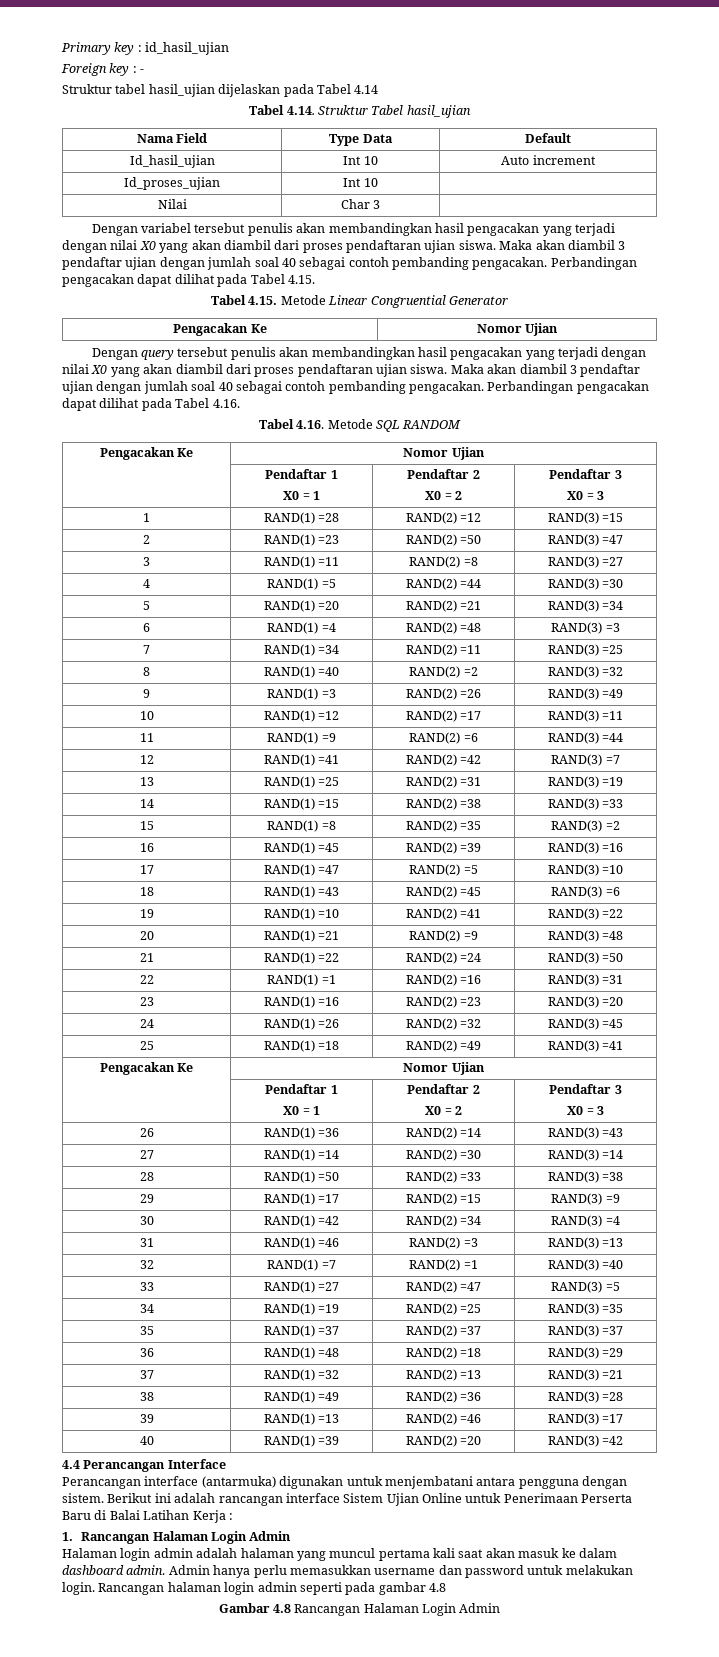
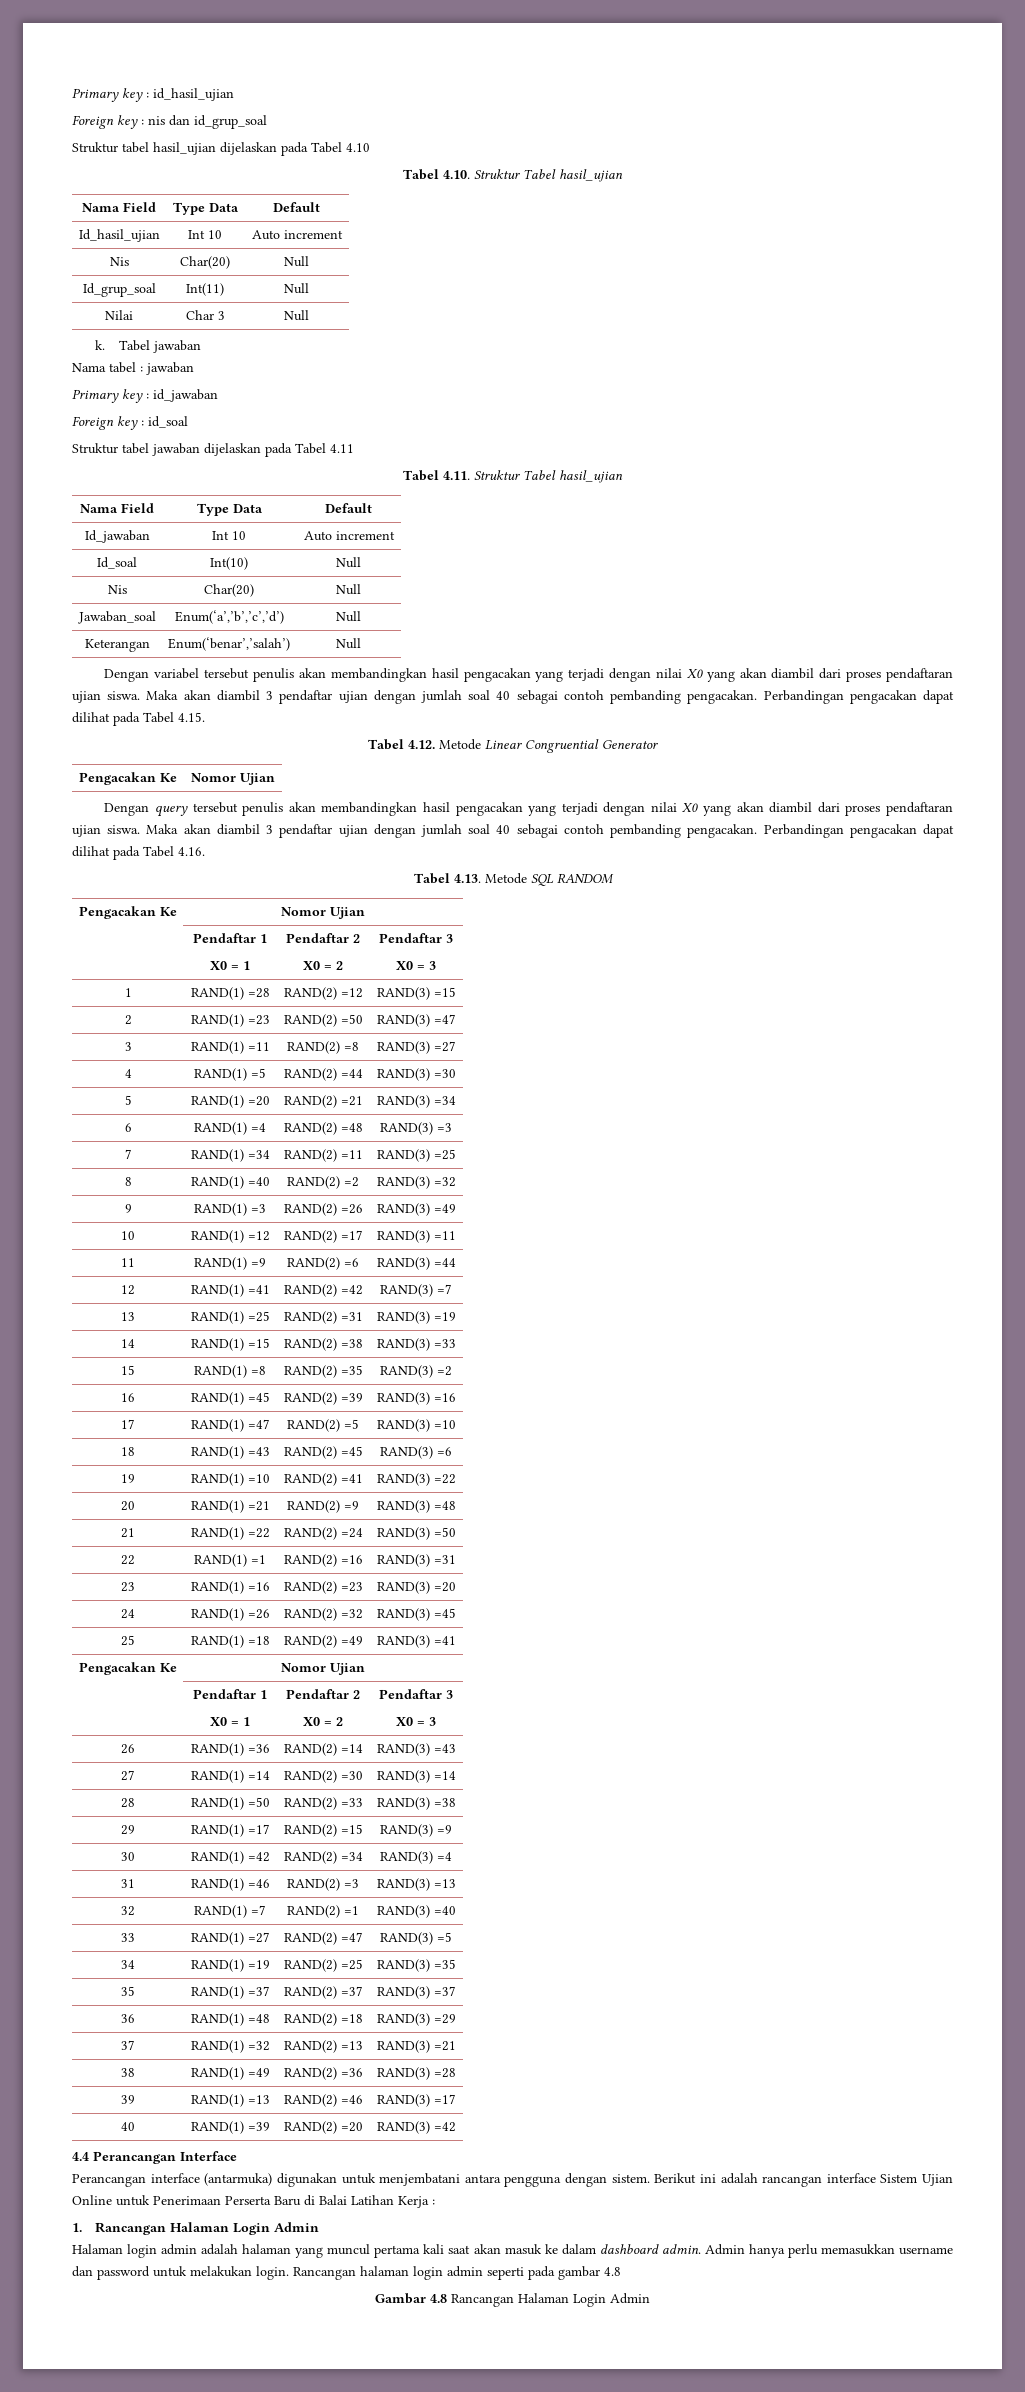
- Foreign key : -
+ Foreign key : nis dan id_grup_soal
- Struktur tabel hasil_ujian dijelaskan pada Tabel 4.14
- Tabel 4.14. Struktur Tabel hasil_ujian
+ Struktur tabel hasil_ujian dijelaskan pada Tabel 4.10
+ Tabel 4.10. Struktur Tabel hasil_ujian
  Id_hasil_ujian | Int 10 | Auto increment
- Id_proses_ujian | Int 10 |
- Nilai | Char 3 |
+ Nis | Char(20) | Null
+ Id_grup_soal | Int(11) | Null
+ Nilai | Char 3 | Null
+ k. Tabel jawaban
+ Nama tabel : jawaban
+ Primary key : id_jawaban
+ Foreign key : id_soal
+ Struktur tabel jawaban dijelaskan pada Tabel 4.11
+ Tabel 4.11. Struktur Tabel hasil_ujian
+ Nama Field | Type Data | Default
+ Id_jawaban | Int 10 | Auto increment
+ Id_soal | Int(10) | Null
+ Nis | Char(20) | Null
+ Jawaban_soal | Enum(‘a’,’b’,’c’,’d’) | Null
+ Keterangan | Enum(‘benar’,’salah’) | Null
- Tabel 4.15. Metode Linear Congruential Generator
+ Tabel 4.12. Metode Linear Congruential Generator
- Tabel 4.16. Metode SQL RANDOM
+ Tabel 4.13. Metode SQL RANDOM

